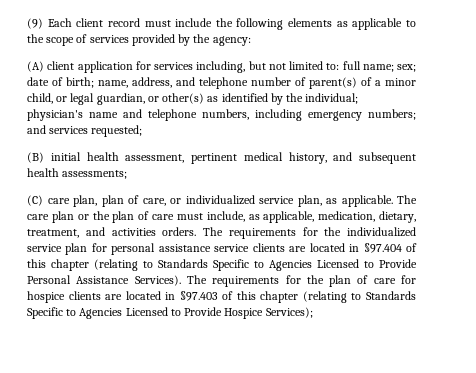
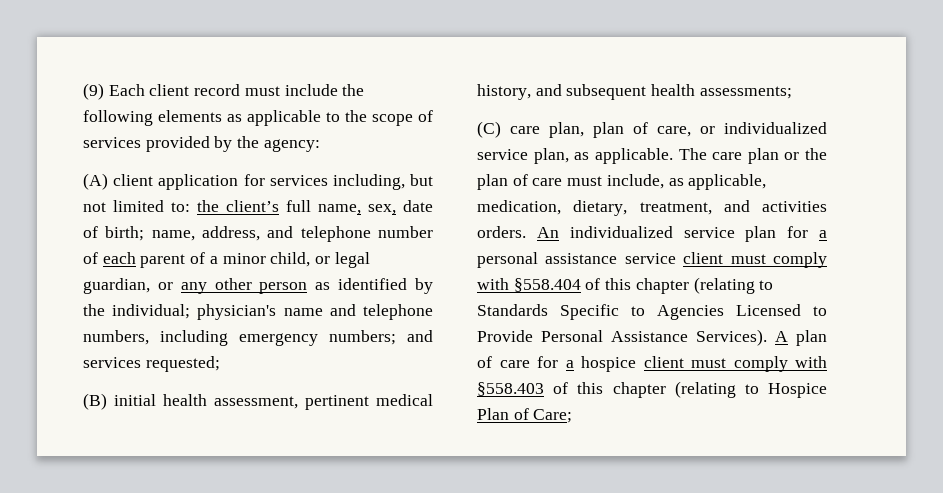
- (A) client application for services including, but not limited to: full name; sex; date of birth; name, address, and telephone number of parent(s) of a minor child, or legal guardian, or other(s) as identified by the individual; physician's name and telephone numbers, including emergency numbers; and services requested;
+ (A) client application for services including, but not limited to: the client’s full name, sex, date of birth; name, address, and telephone number of each parent of a minor child, or legal guardian, or any other person as identified by the individual; physician's name and telephone numbers, including emergency numbers; and services requested;
- The requirements for the individualized service plan for personal assistance service clients are located in §97.404 of this chapter (relating to Standards Specific to Agencies Licensed to Provide Personal Assistance Services).
+ An individualized service plan for a personal assistance service client must comply with §558.404 of this chapter (relating to Standards Specific to Agencies Licensed to Provide Personal Assistance Services).
- The requirements for the plan of care for hospice clients are located in §97.403 of this chapter (relating to Standards Specific to Agencies Licensed to Provide Hospice Services);
+ A plan of care for a hospice client must comply with §558.403 of this chapter (relating to Hospice Plan of Care;

